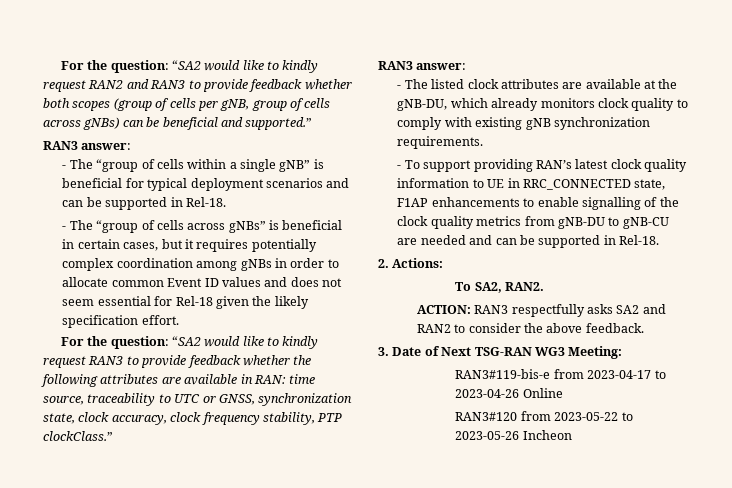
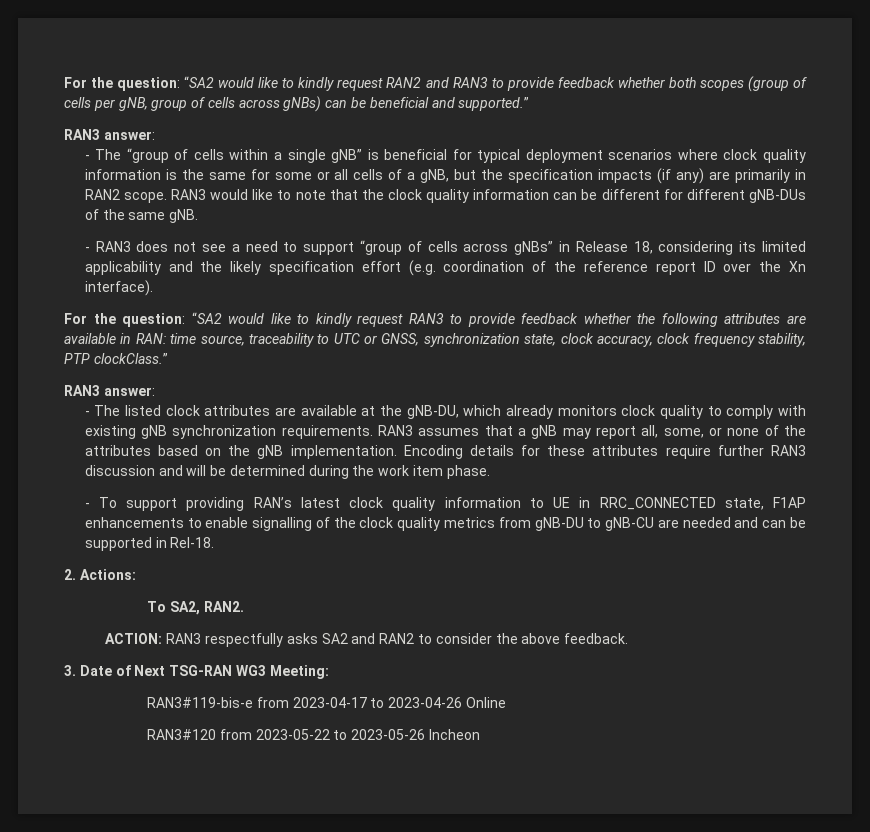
- - The “group of cells within a single gNB” is beneficial for typical deployment scenarios and can be supported in Rel-18.
- - The “group of cells across gNBs” is beneficial in certain cases, but it requires potentially complex coordination among gNBs in order to allocate common Event ID values and does not seem essential for Rel-18 given the likely specification effort.
+ - The “group of cells within a single gNB” is beneficial for typical deployment scenarios where clock quality information is the same for some or all cells of a gNB, but the specification impacts (if any) are primarily in RAN2 scope. RAN3 would like to note that the clock quality information can be different for different gNB-DUs of the same gNB.
+ - RAN3 does not see a need to support “group of cells across gNBs” in Release 18, considering its limited applicability and the likely specification effort (e.g. coordination of the reference report ID over the Xn interface).
+ RAN3 assumes that a gNB may report all, some, or none of the attributes based on the gNB implementation. Encoding details for these attributes require further RAN3 discussion and will be determined during the work item phase.

